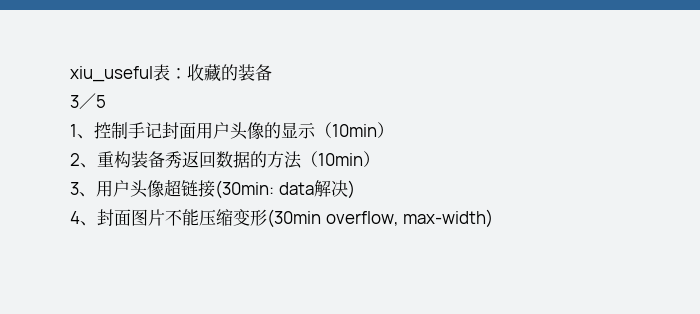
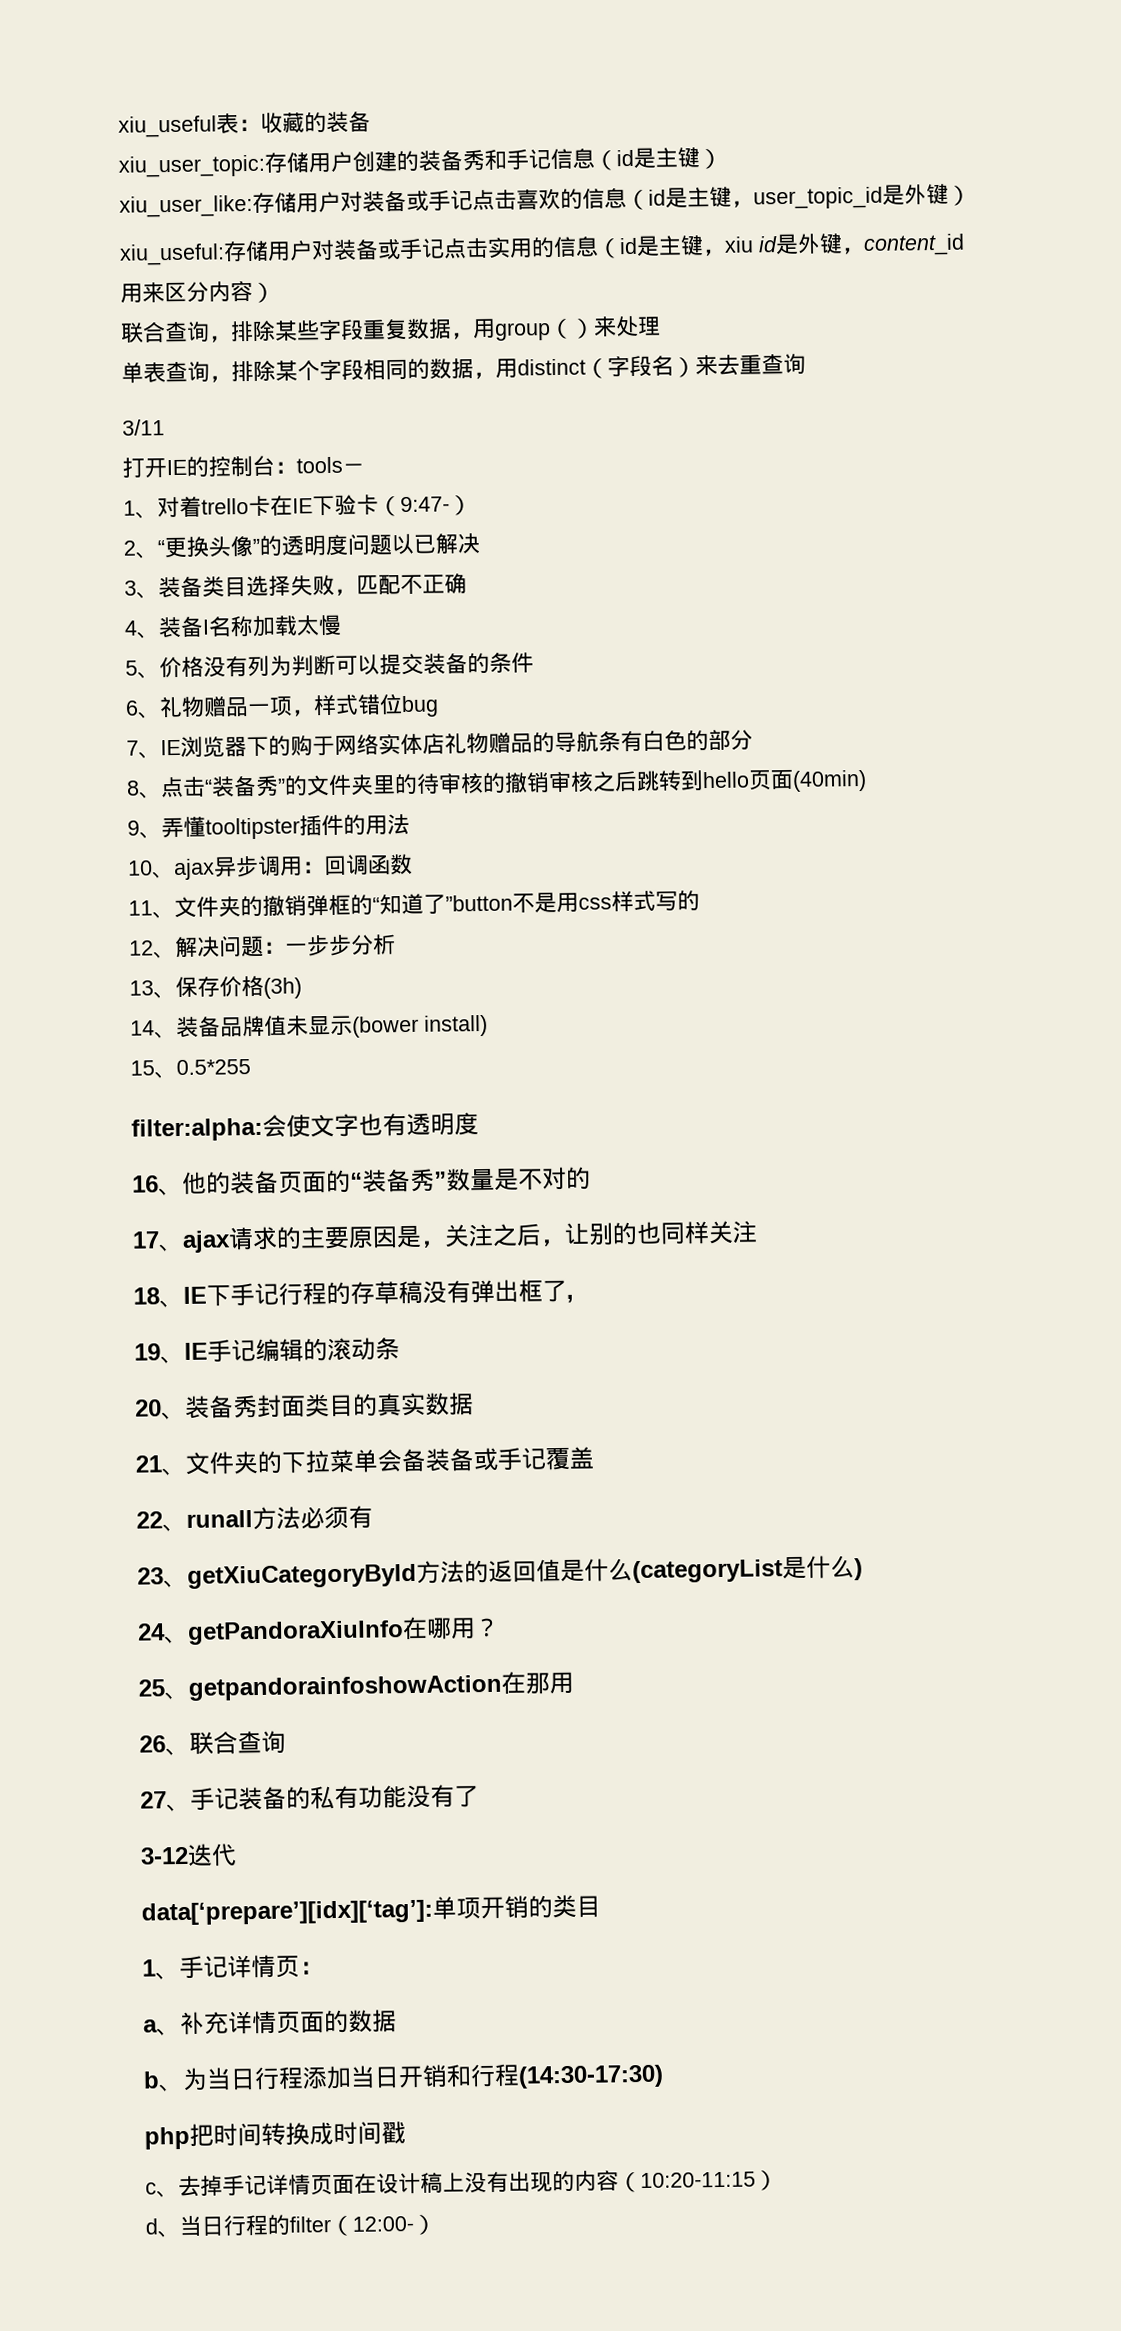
- 3／5
- 1、控制手记封面用户头像的显示（10min）
- 2、重构装备秀返回数据的方法（10min）
- 3、用户头像超链接(30min: data解决)
- 4、封面图片不能压缩变形(30min overflow, max-width)
+ xiu_user_topic:存储用户创建的装备秀和手记信息（id是主键）
+ xiu_user_like:存储用户对装备或手记点击喜欢的信息（id是主键，user_topic_id是外键）
+ xiu_useful:存储用户对装备或手记点击实用的信息（id是主键，xiu id是外键，content_id用来区分内容）
+ 联合查询，排除某些字段重复数据，用group（）来处理
+ 单表查询，排除某个字段相同的数据，用distinct（字段名）来去重查询
+ 3/11
+ 打开IE的控制台：tools－
+ 1、对着trello卡在IE下验卡（9:47-）
+ 2、“更换头像”的透明度问题以已解决
+ 3、装备类目选择失败，匹配不正确
+ 4、装备I名称加载太慢
+ 5、价格没有列为判断可以提交装备的条件
+ 6、礼物赠品一项，样式错位bug
+ 7、IE浏览器下的购于网络实体店礼物赠品的导航条有白色的部分
+ 8、点击“装备秀”的文件夹里的待审核的撤销审核之后跳转到hello页面(40min)
+ 9、弄懂tooltipster插件的用法
+ 10、ajax异步调用：回调函数
+ 11、文件夹的撤销弹框的“知道了”button不是用css样式写的
+ 12、解决问题：一步步分析
+ 13、保存价格(3h)
+ 14、装备品牌值未显示(bower install)
+ 15、0.5*255
+ filter:alpha:会使文字也有透明度
+ 16、他的装备页面的“装备秀”数量是不对的
+ 17、ajax请求的主要原因是，关注之后，让别的也同样关注
+ 18、IE下手记行程的存草稿没有弹出框了,
+ 19、IE手记编辑的滚动条
+ 20、装备秀封面类目的真实数据
+ 21、文件夹的下拉菜单会备装备或手记覆盖
+ 22、runall方法必须有
+ 23、getXiuCategoryById方法的返回值是什么(categoryList是什么)
+ 24、getPandoraXiuInfo在哪用？
+ 25、getpandorainfoshowAction在那用
+ 26、联合查询
+ 27、手记装备的私有功能没有了
+ 3-12迭代
+ data[‘prepare’][idx][‘tag’]:单项开销的类目
+ 1、手记详情页：
+ a、补充详情页面的数据
+ b、为当日行程添加当日开销和行程(14:30-17:30)
+ php把时间转换成时间戳
+ c、去掉手记详情页面在设计稿上没有出现的内容（10:20-11:15）
+ d、当日行程的filter（12:00-）

